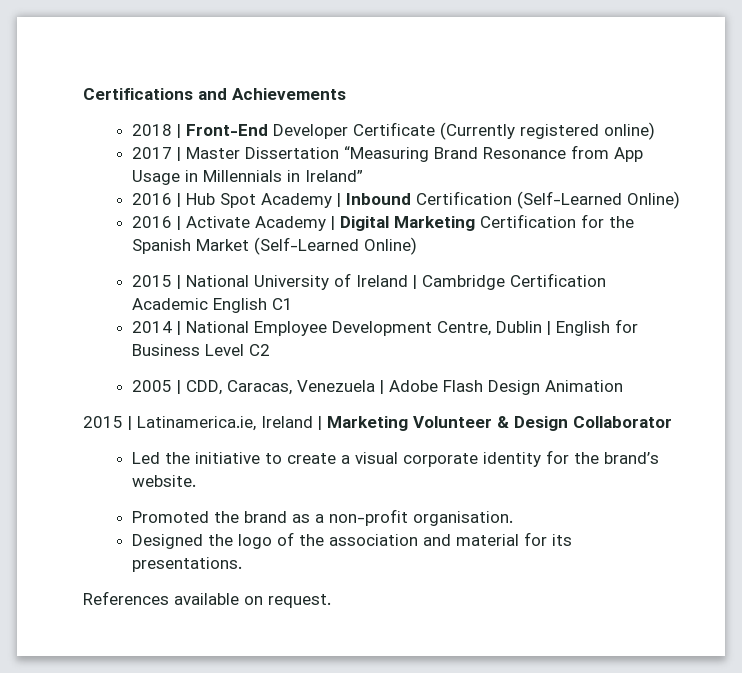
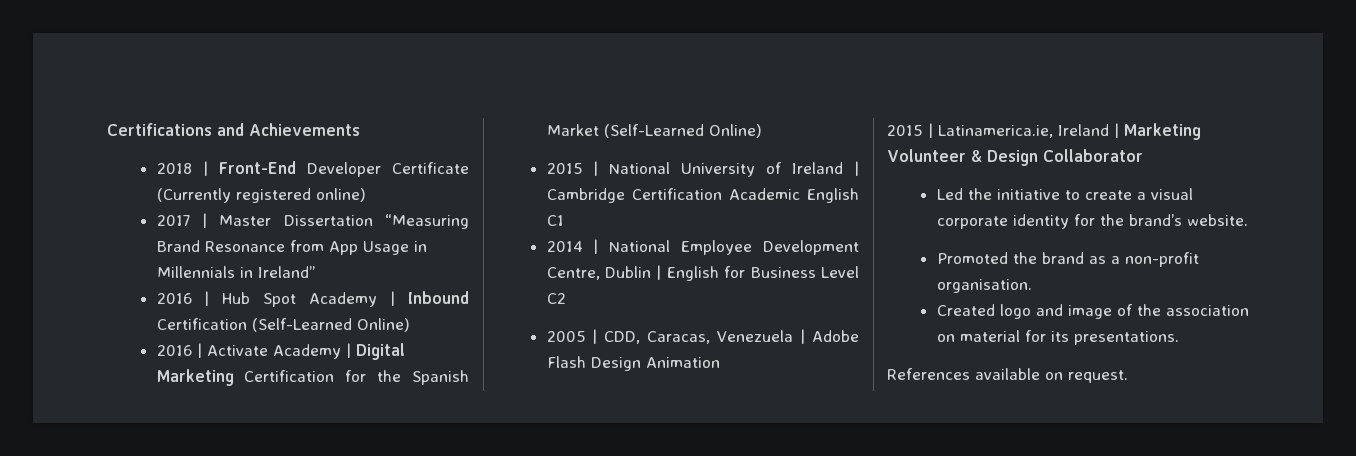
- Designed the logo of the association and material for its presentations.
+ Created logo and image of the association on material for its presentations.

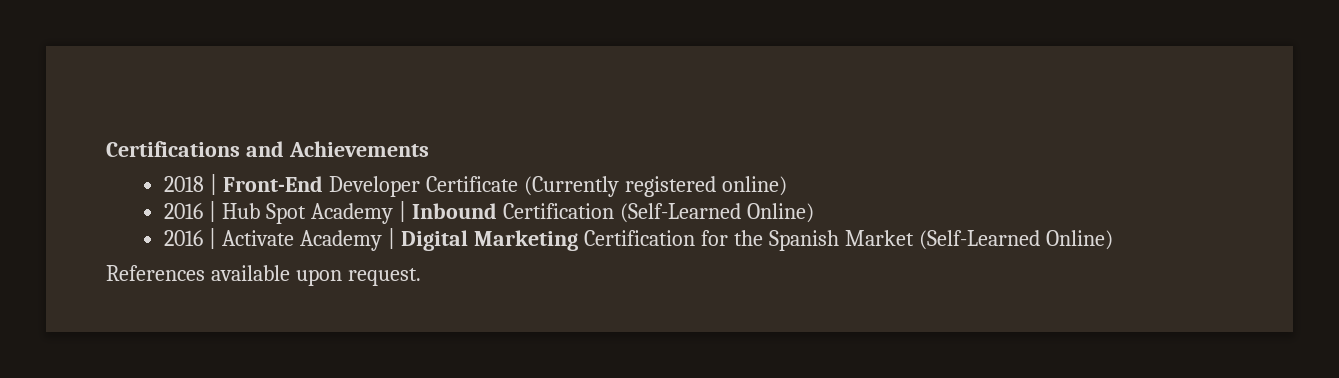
- 2017 | Master Dissertation “Measuring Brand Resonance from App Usage in Millennials in Ireland”
- 2015 | National University of Ireland | Cambridge Certification Academic English C1
- 2014 | National Employee Development Centre, Dublin | English for Business Level C2
- 2005 | CDD, Caracas, Venezuela | Adobe Flash Design Animation
- 2015 | Latinamerica.ie, Ireland | Marketing Volunteer & Design Collaborator
- Led the initiative to create a visual corporate identity for the brand’s website.
- Promoted the brand as a non-profit organisation.
- Created logo and image of the association on material for its presentations.
- References available on request.
+ References available upon request.

